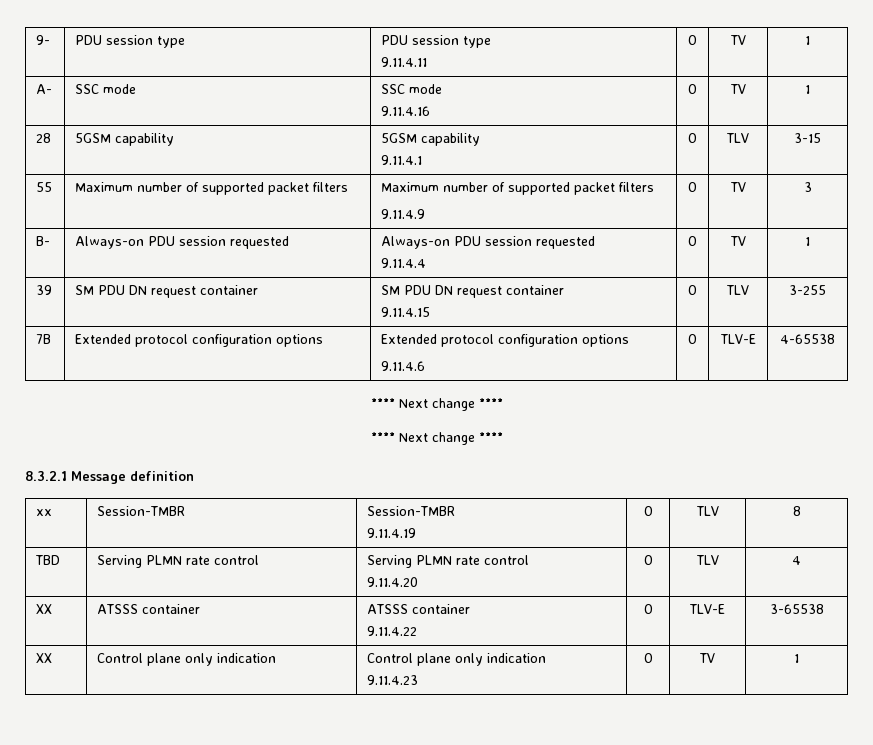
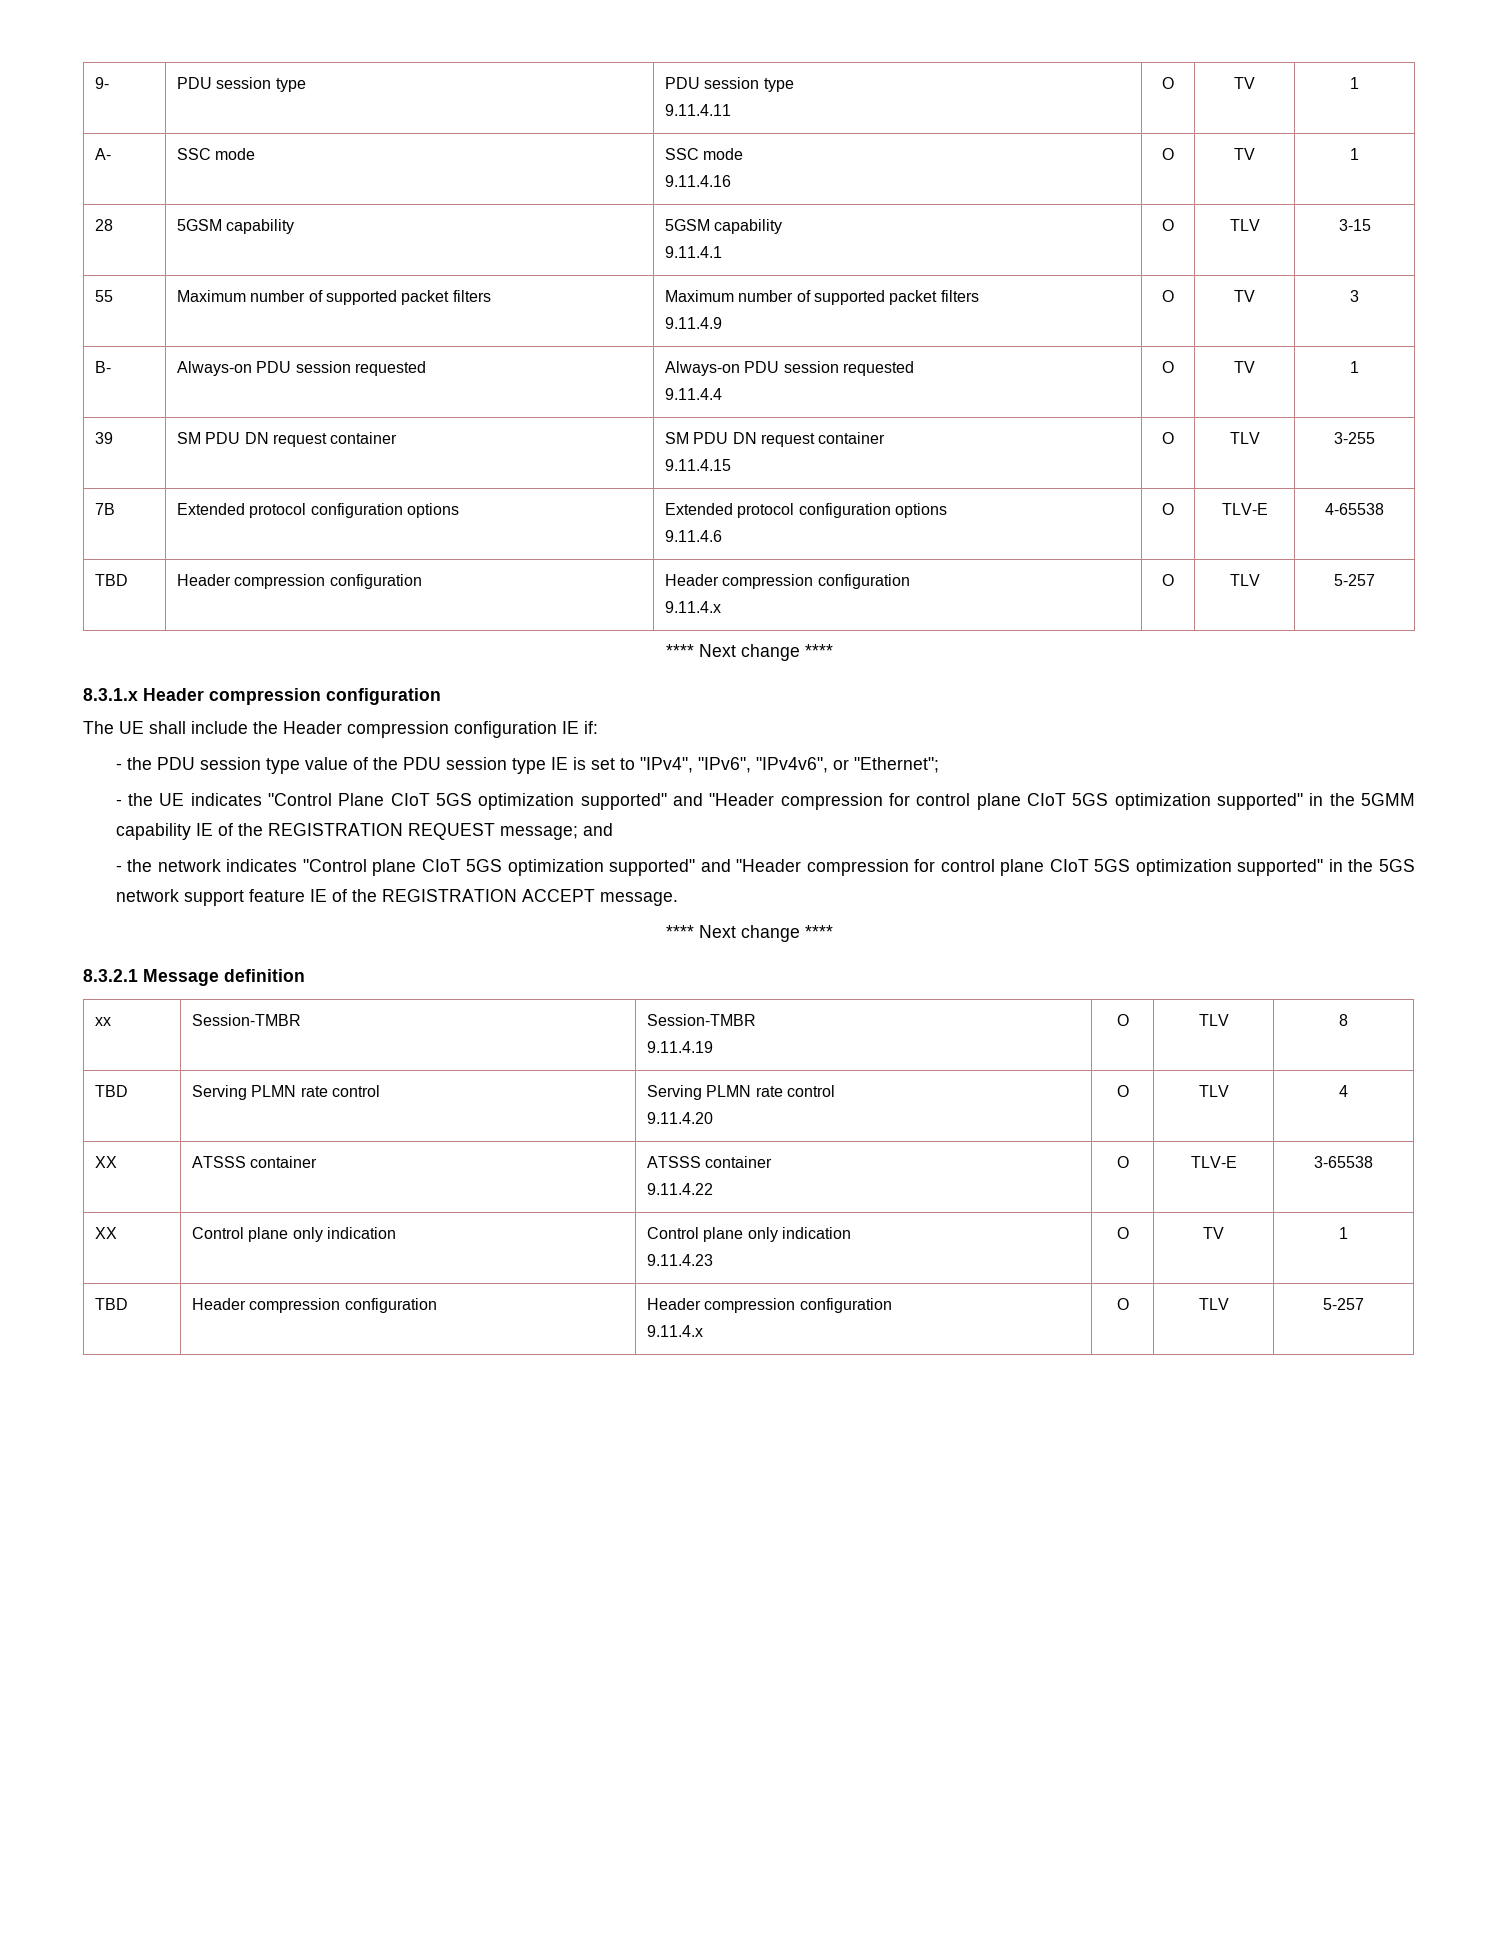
  7B | Extended protocol configuration options | Extended protocol configuration options
  9.11.4.6 | O | TLV-E | 4-65538
+ TBD | Header compression configuration | Header compression configuration
+ 9.11.4.x | O | TLV | 5-257
  **** Next change ****
+ 8.3.1.x Header compression configuration
+ The UE shall include the Header compression configuration IE if:
+ - the PDU session type value of the PDU session type IE is set to "IPv4", "IPv6", "IPv4v6", or "Ethernet";
+ - the UE indicates "Control Plane CIoT 5GS optimization supported" and "Header compression for control plane CIoT 5GS optimization supported" in the 5GMM capability IE of the REGISTRATION REQUEST message; and
+ - the network indicates "Control plane CIoT 5GS optimization supported" and "Header compression for control plane CIoT 5GS optimization supported" in the 5GS network support feature IE of the REGISTRATION ACCEPT message.
  XX | Control plane only indication | Control plane only indication
  9.11.4.23 | O | TV | 1
+ TBD | Header compression configuration | Header compression configuration
+ 9.11.4.x | O | TLV | 5-257

